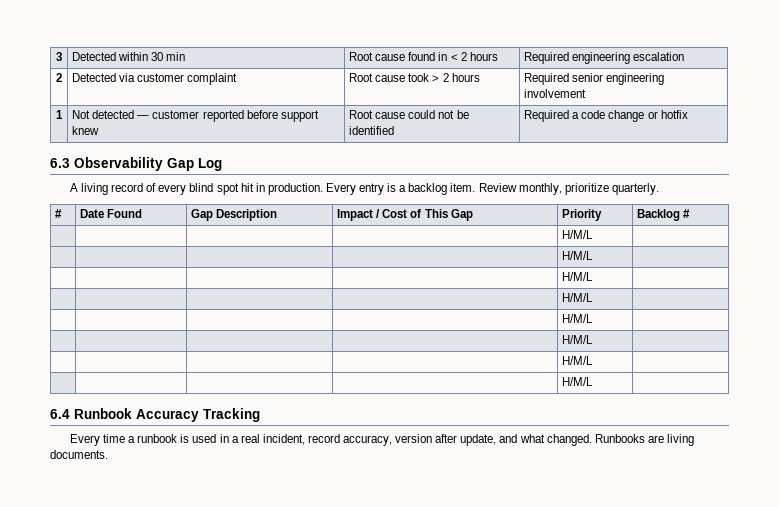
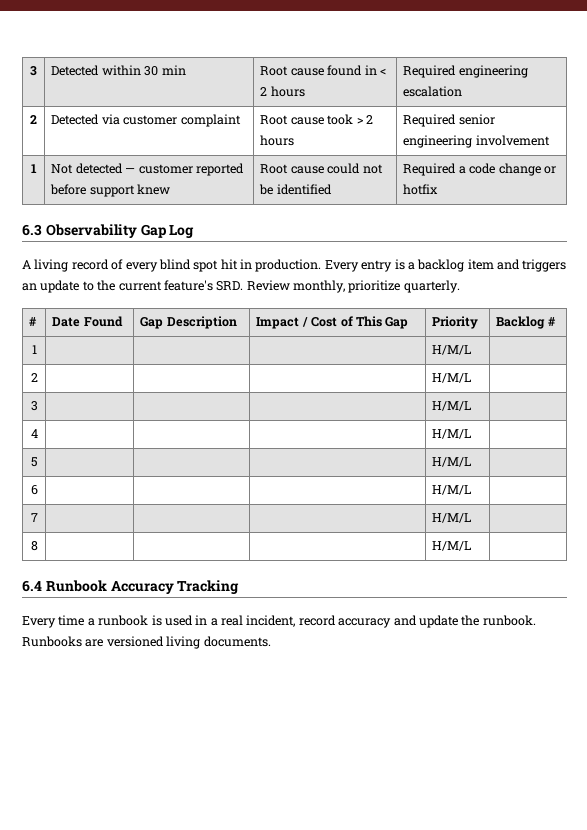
- Every entry is a backlog item. Review monthly, prioritize quarterly.
+ Every entry is a backlog item and triggers an update to the current feature's SRD. Review monthly, prioritize quarterly.
  # | Date Found | Gap Description | Impact / Cost of This Gap | Priority | Backlog #
- | | | | H/M/L |
- | | | | H/M/L |
- | | | | H/M/L |
- | | | | H/M/L |
- | | | | H/M/L |
- | | | | H/M/L |
- | | | | H/M/L |
- | | | | H/M/L |
+ 1 | | | | H/M/L |
+ 2 | | | | H/M/L |
+ 3 | | | | H/M/L |
+ 4 | | | | H/M/L |
+ 5 | | | | H/M/L |
+ 6 | | | | H/M/L |
+ 7 | | | | H/M/L |
+ 8 | | | | H/M/L |
- Every time a runbook is used in a real incident, record accuracy, version after update, and what changed.
+ Every time a runbook is used in a real incident, record accuracy and update the runbook.
- Runbooks are living documents.
+ Runbooks are versioned living documents.

